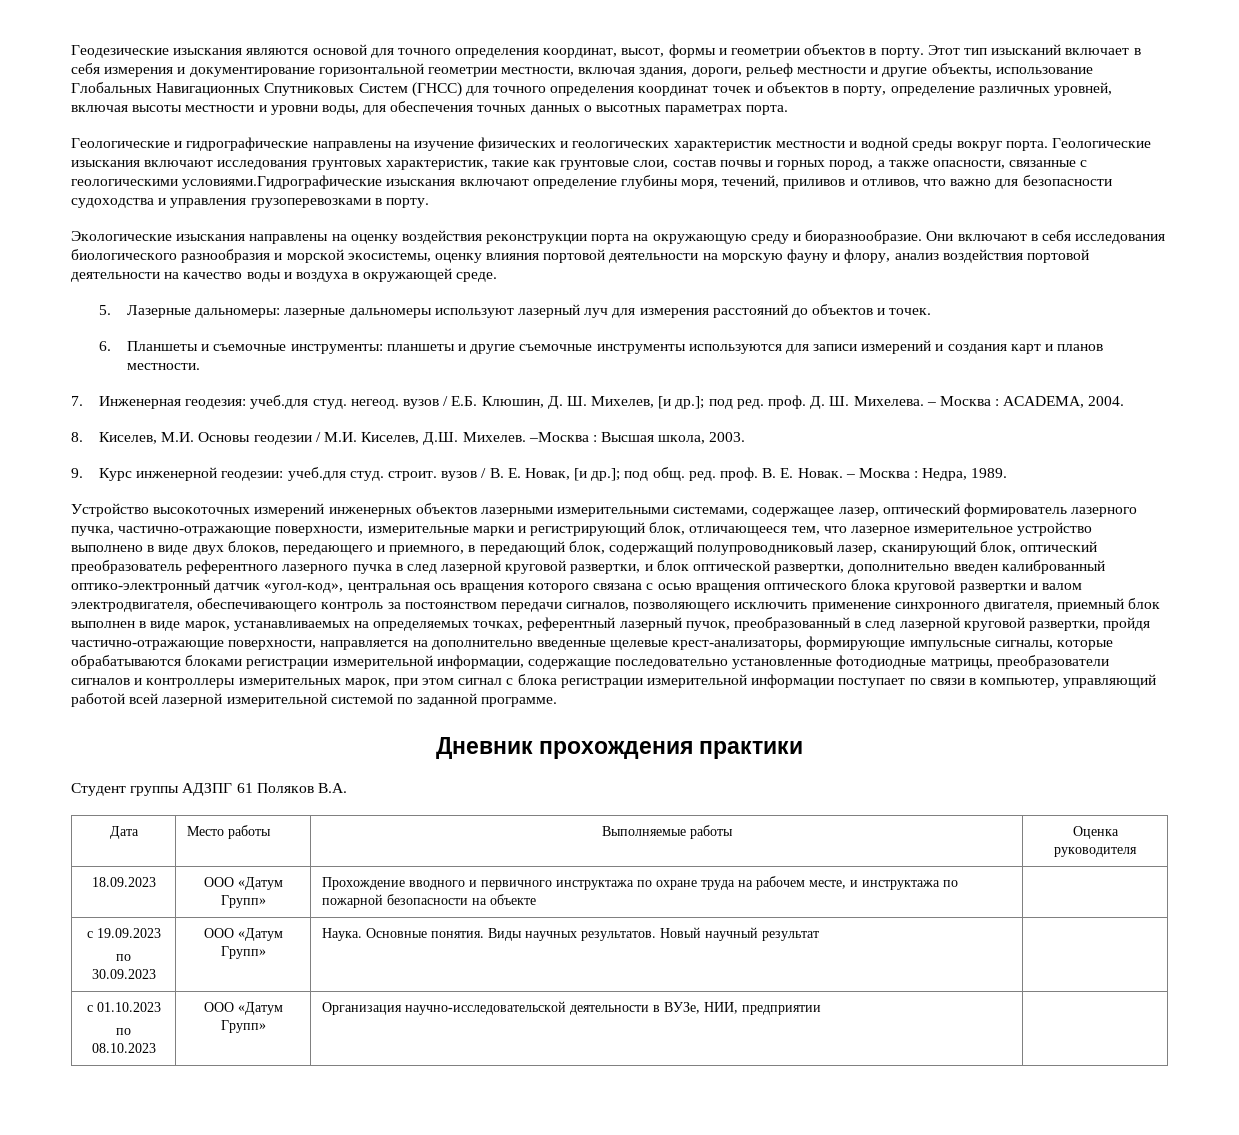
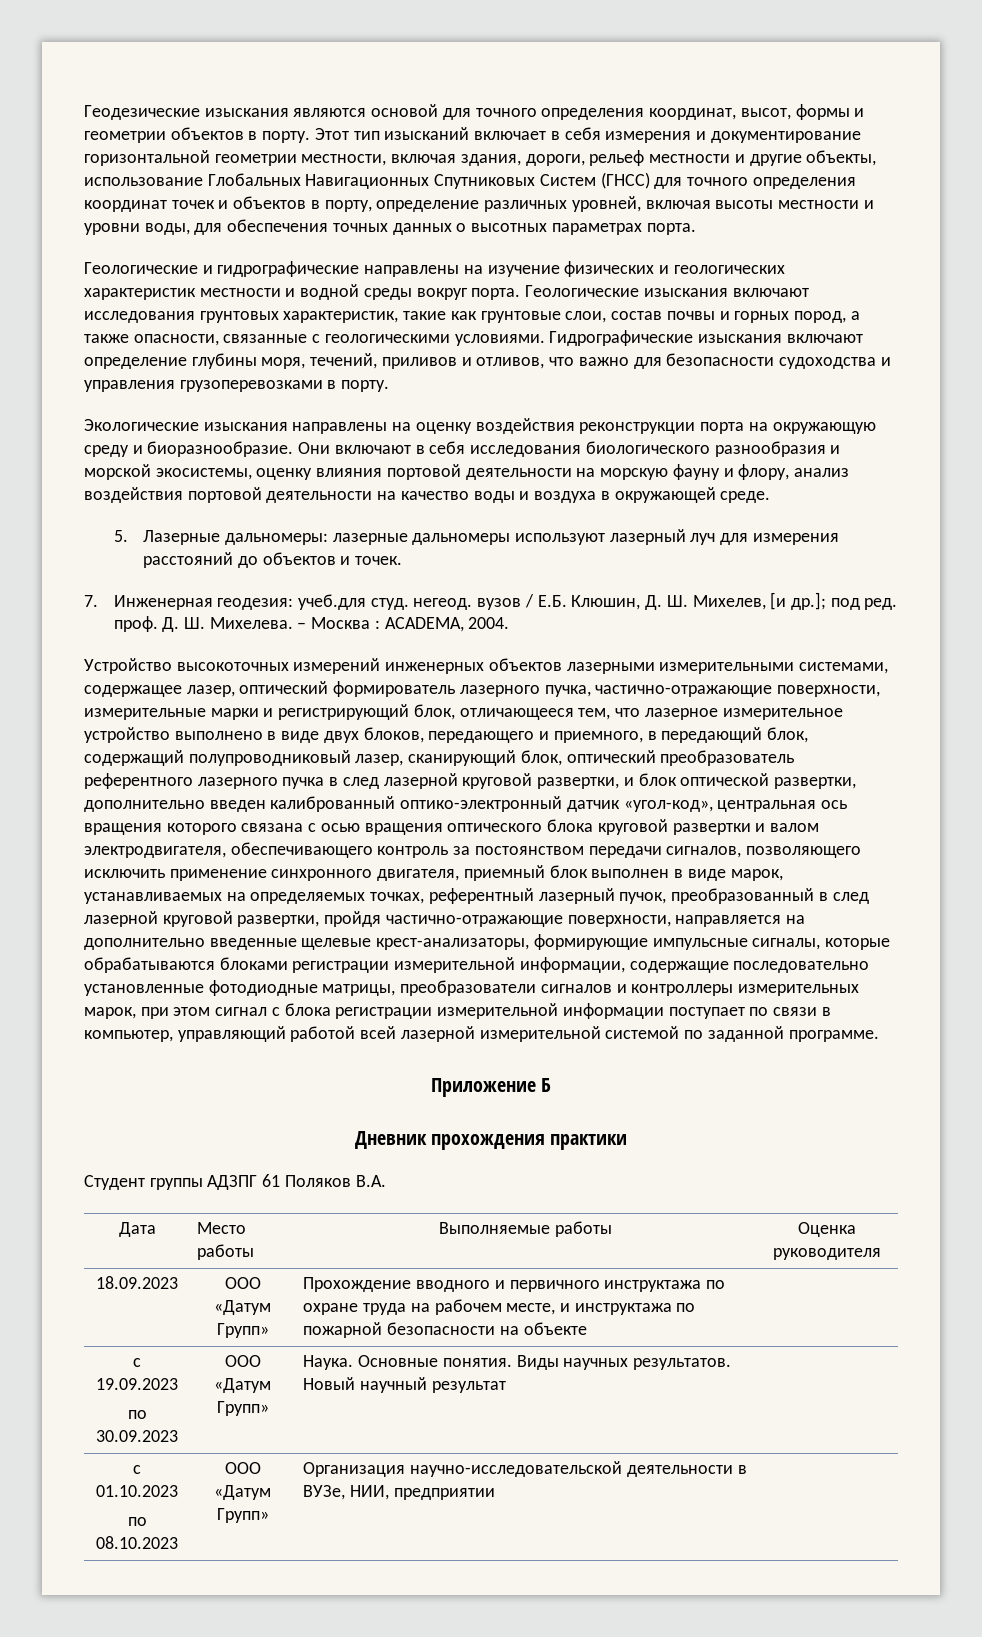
- Геологические изыскания включают исследования грунтовых характеристик, такие как грунтовые слои, состав почвы и горных пород, а также опасности, связанные с геологическими условиями.Гидрографические изыскания включают определение глубины моря, течений, приливов и отливов, что важно для безопасности судоходства и управления грузоперевозками в порту.
+ Геологические изыскания включают исследования грунтовых характеристик, такие как грунтовые слои, состав почвы и горных пород, а также опасности, связанные с геологическими условиями. Гидрографические изыскания включают определение глубины моря, течений, приливов и отливов, что важно для безопасности судоходства и управления грузоперевозками в порту.
- 6. Планшеты и съемочные инструменты: планшеты и другие съемочные инструменты используются для записи измерений и создания карт и планов местности.
- 8. Киселев, М.И. Основы геодезии / М.И. Киселев, Д.Ш. Михелев. –Москва : Высшая школа, 2003.
- 9. Курс инженерной геодезии: учеб.для студ. строит. вузов / В. Е. Новак, [и др.]; под общ. ред. проф. В. Е. Новак. – Москва : Недра, 1989.
+ Приложение Б

